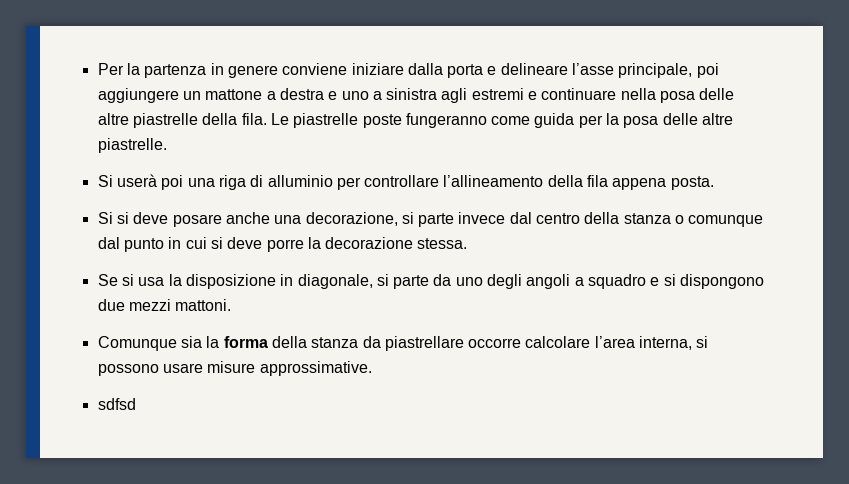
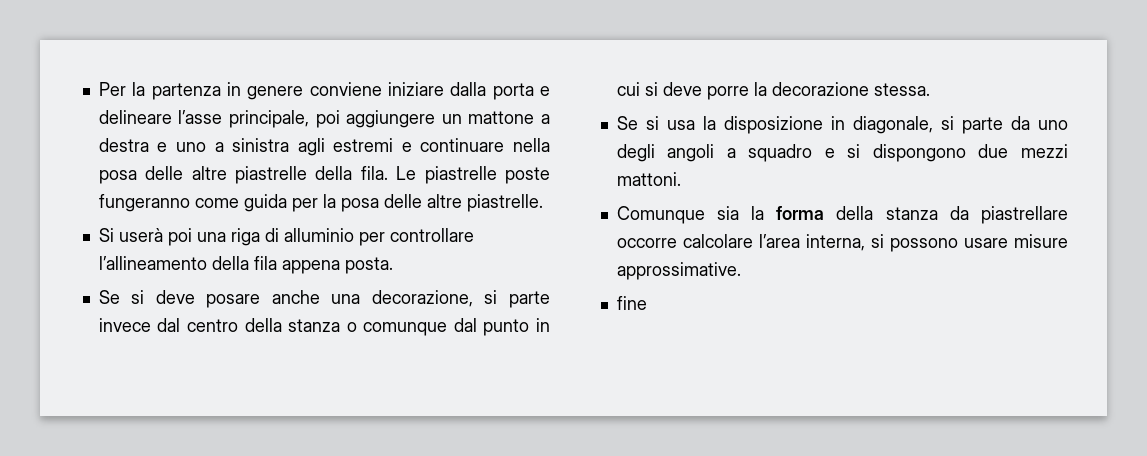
- Si si deve posare anche una decorazione, si parte invece dal centro della stanza o comunque dal punto in cui si deve porre la decorazione stessa.
+ Se si deve posare anche una decorazione, si parte invece dal centro della stanza o comunque dal punto in cui si deve porre la decorazione stessa.
- sdfsd
+ fine

